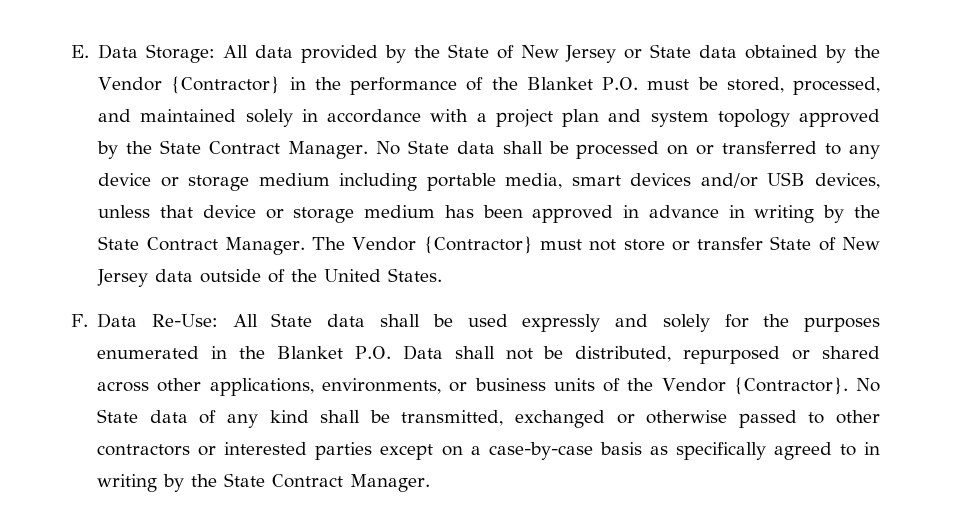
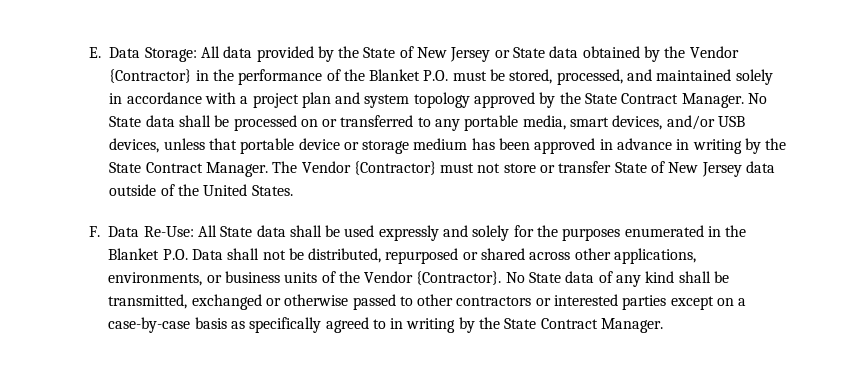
- No State data shall be processed on or transferred to any device or storage medium including portable media, smart devices and/or USB devices, unless that device or storage medium has been approved in advance in writing by the State Contract Manager.
+ No State data shall be processed on or transferred to any portable media, smart devices, and/or USB devices, unless that portable device or storage medium has been approved in advance in writing by the State Contract Manager.

